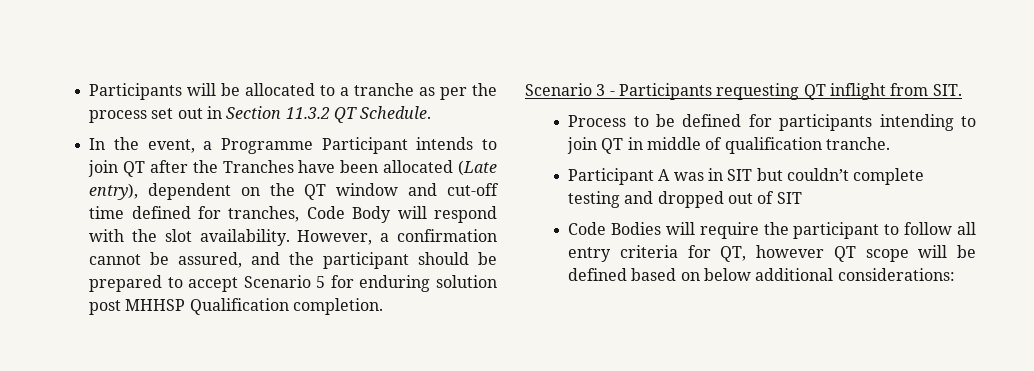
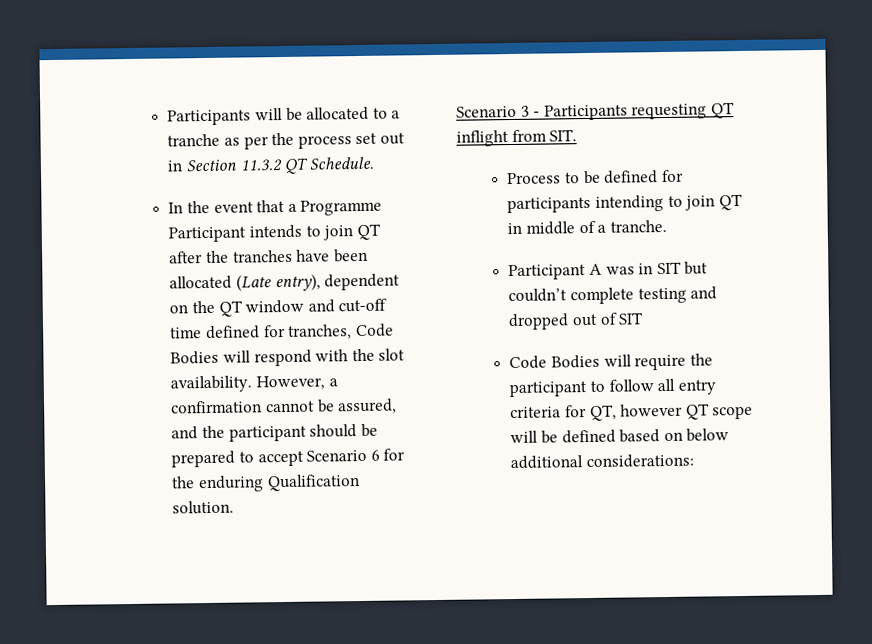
- In the event, a Programme Participant intends to join QT after the Tranches have been allocated (Late entry), dependent on the QT window and cut-off time defined for tranches, Code Body will respond with the slot availability.
+ In the event that a Programme Participant intends to join QT after the tranches have been allocated (Late entry), dependent on the QT window and cut-off time defined for tranches, Code Bodies will respond with the slot availability.
- However, a confirmation cannot be assured, and the participant should be prepared to accept Scenario 5 for enduring solution post MHHSP Qualification completion.
+ However, a confirmation cannot be assured, and the participant should be prepared to accept Scenario 6 for the enduring Qualification solution.
- Process to be defined for participants intending to join QT in middle of qualification tranche.
+ Process to be defined for participants intending to join QT in middle of a tranche.

